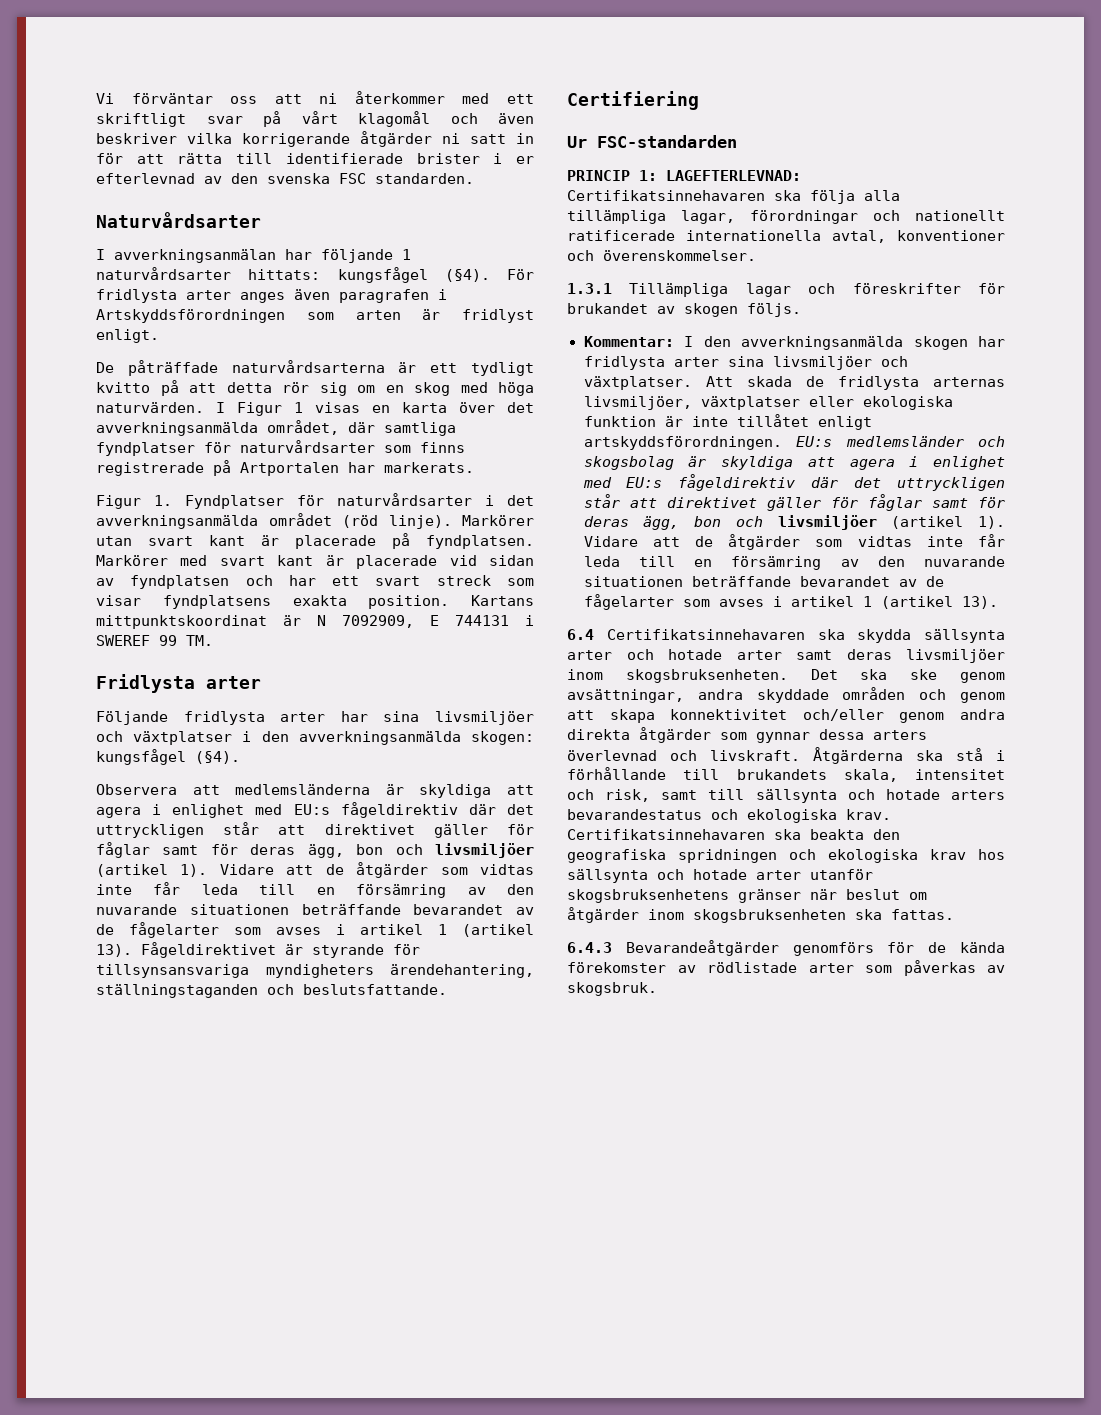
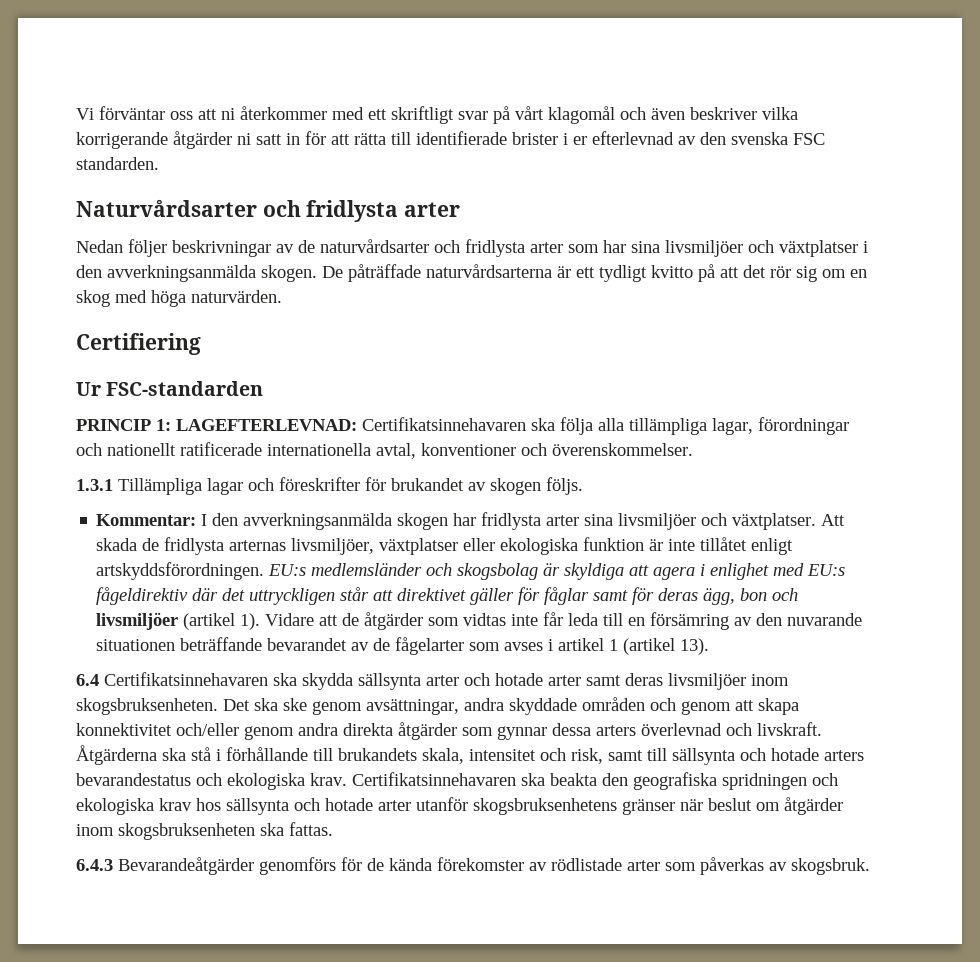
- Naturvårdsarter
- I avverkningsanmälan har följande 1 naturvårdsarter hittats: kungsfågel (§4). För fridlysta arter anges även paragrafen i Artskyddsförordningen som arten är fridlyst enligt.
- De påträffade naturvårdsarterna är ett tydligt kvitto på att detta rör sig om en skog med höga naturvärden. I Figur 1 visas en karta över det avverkningsanmälda området, där samtliga fyndplatser för naturvårdsarter som finns registrerade på Artportalen har markerats.
- Figur 1. Fyndplatser för naturvårdsarter i det avverkningsanmälda området (röd linje). Markörer utan svart kant är placerade på fyndplatsen. Markörer med svart kant är placerade vid sidan av fyndplatsen och har ett svart streck som visar fyndplatsens exakta position. Kartans mittpunktskoordinat är N 7092909, E 744131 i SWEREF 99 TM.
- Fridlysta arter
- Följande fridlysta arter har sina livsmiljöer och växtplatser i den avverkningsanmälda skogen: kungsfågel (§4).
- Observera att medlemsländerna är skyldiga att agera i enlighet med EU:s fågeldirektiv där det uttryckligen står att direktivet gäller för fåglar samt för deras ägg, bon och livsmiljöer (artikel 1). Vidare att de åtgärder som vidtas inte får leda till en försämring av den nuvarande situationen beträffande bevarandet av de fågelarter som avses i artikel 1 (artikel 13). Fågeldirektivet är styrande för tillsynsansvariga myndigheters ärendehantering, ställningstaganden och beslutsfattande.
+ Naturvårdsarter och fridlysta arter
+ Nedan följer beskrivningar av de naturvårdsarter och fridlysta arter som har sina livsmiljöer och växtplatser i den avverkningsanmälda skogen. De påträffade naturvårdsarterna är ett tydligt kvitto på att det rör sig om en skog med höga naturvärden.

